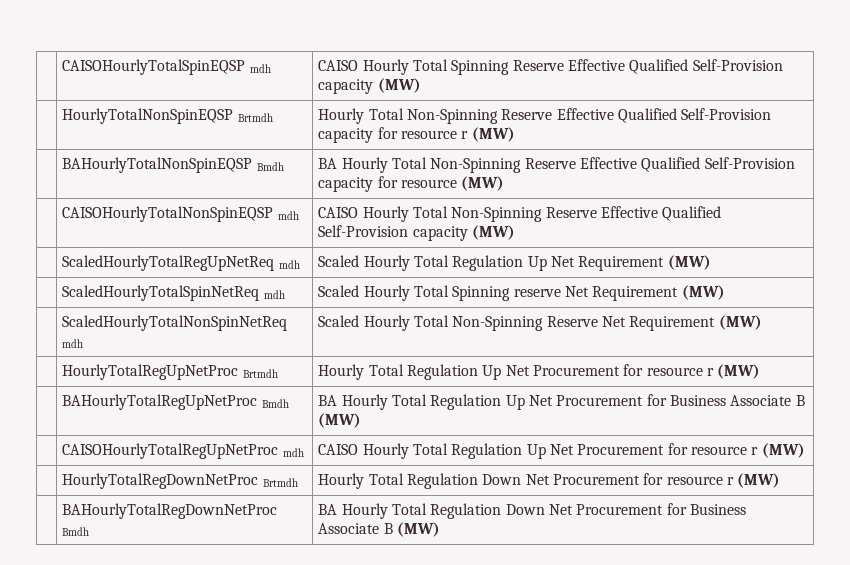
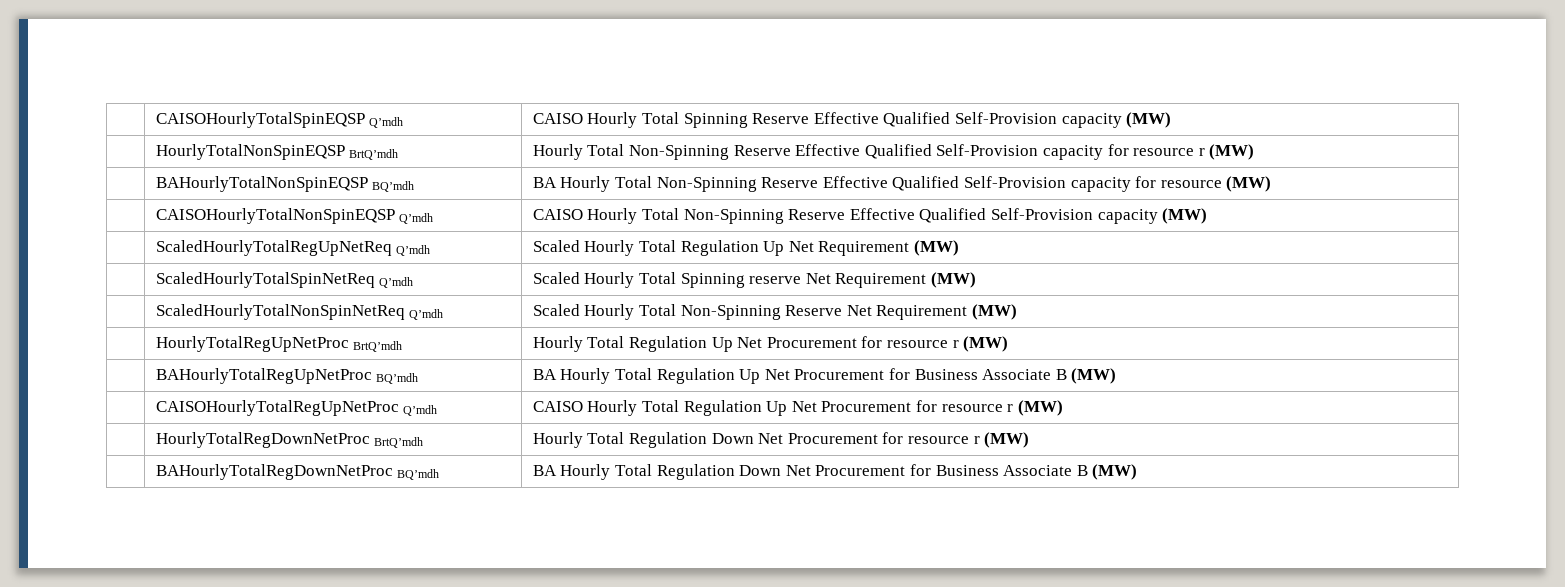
- | CAISOHourlyTotalSpinEQSP mdh | CAISO Hourly Total Spinning Reserve Effective Qualified Self-Provision capacity (MW)
+ | CAISOHourlyTotalSpinEQSP Q’mdh | CAISO Hourly Total Spinning Reserve Effective Qualified Self-Provision capacity (MW)
- | HourlyTotalNonSpinEQSP Brtmdh | Hourly Total Non-Spinning Reserve Effective Qualified Self-Provision capacity for resource r (MW)
+ | HourlyTotalNonSpinEQSP BrtQ’mdh | Hourly Total Non-Spinning Reserve Effective Qualified Self-Provision capacity for resource r (MW)
- | BAHourlyTotalNonSpinEQSP Bmdh | BA Hourly Total Non-Spinning Reserve Effective Qualified Self-Provision capacity for resource (MW)
+ | BAHourlyTotalNonSpinEQSP BQ’mdh | BA Hourly Total Non-Spinning Reserve Effective Qualified Self-Provision capacity for resource (MW)
- | CAISOHourlyTotalNonSpinEQSP mdh | CAISO Hourly Total Non-Spinning Reserve Effective Qualified Self-Provision capacity (MW)
+ | CAISOHourlyTotalNonSpinEQSP Q’mdh | CAISO Hourly Total Non-Spinning Reserve Effective Qualified Self-Provision capacity (MW)
- | ScaledHourlyTotalRegUpNetReq mdh | Scaled Hourly Total Regulation Up Net Requirement (MW)
+ | ScaledHourlyTotalRegUpNetReq Q’mdh | Scaled Hourly Total Regulation Up Net Requirement (MW)
- | ScaledHourlyTotalSpinNetReq mdh | Scaled Hourly Total Spinning reserve Net Requirement (MW)
+ | ScaledHourlyTotalSpinNetReq Q’mdh | Scaled Hourly Total Spinning reserve Net Requirement (MW)
- | ScaledHourlyTotalNonSpinNetReq mdh | Scaled Hourly Total Non-Spinning Reserve Net Requirement (MW)
+ | ScaledHourlyTotalNonSpinNetReq Q’mdh | Scaled Hourly Total Non-Spinning Reserve Net Requirement (MW)
- | HourlyTotalRegUpNetProc Brtmdh | Hourly Total Regulation Up Net Procurement for resource r (MW)
+ | HourlyTotalRegUpNetProc BrtQ’mdh | Hourly Total Regulation Up Net Procurement for resource r (MW)
- | BAHourlyTotalRegUpNetProc Bmdh | BA Hourly Total Regulation Up Net Procurement for Business Associate B (MW)
+ | BAHourlyTotalRegUpNetProc BQ’mdh | BA Hourly Total Regulation Up Net Procurement for Business Associate B (MW)
- | CAISOHourlyTotalRegUpNetProc mdh | CAISO Hourly Total Regulation Up Net Procurement for resource r (MW)
+ | CAISOHourlyTotalRegUpNetProc Q’mdh | CAISO Hourly Total Regulation Up Net Procurement for resource r (MW)
- | HourlyTotalRegDownNetProc Brtmdh | Hourly Total Regulation Down Net Procurement for resource r (MW)
+ | HourlyTotalRegDownNetProc BrtQ’mdh | Hourly Total Regulation Down Net Procurement for resource r (MW)
- | BAHourlyTotalRegDownNetProc Bmdh | BA Hourly Total Regulation Down Net Procurement for Business Associate B (MW)
+ | BAHourlyTotalRegDownNetProc BQ’mdh | BA Hourly Total Regulation Down Net Procurement for Business Associate B (MW)

